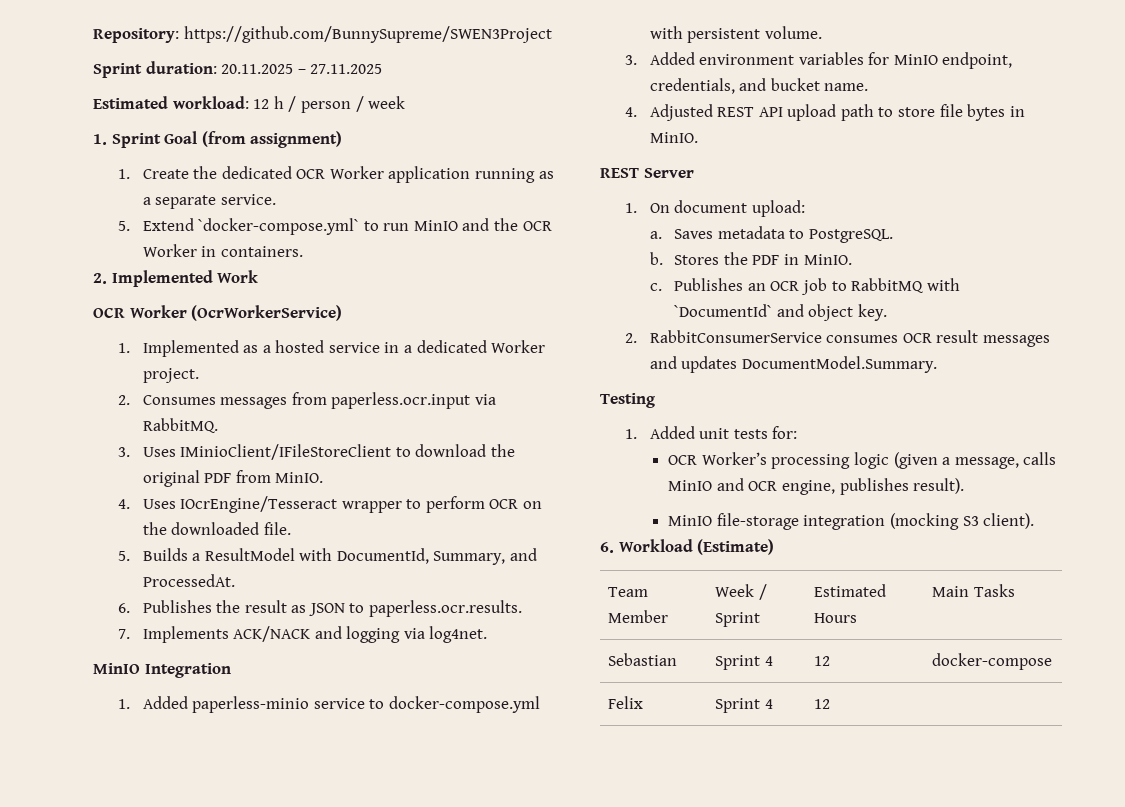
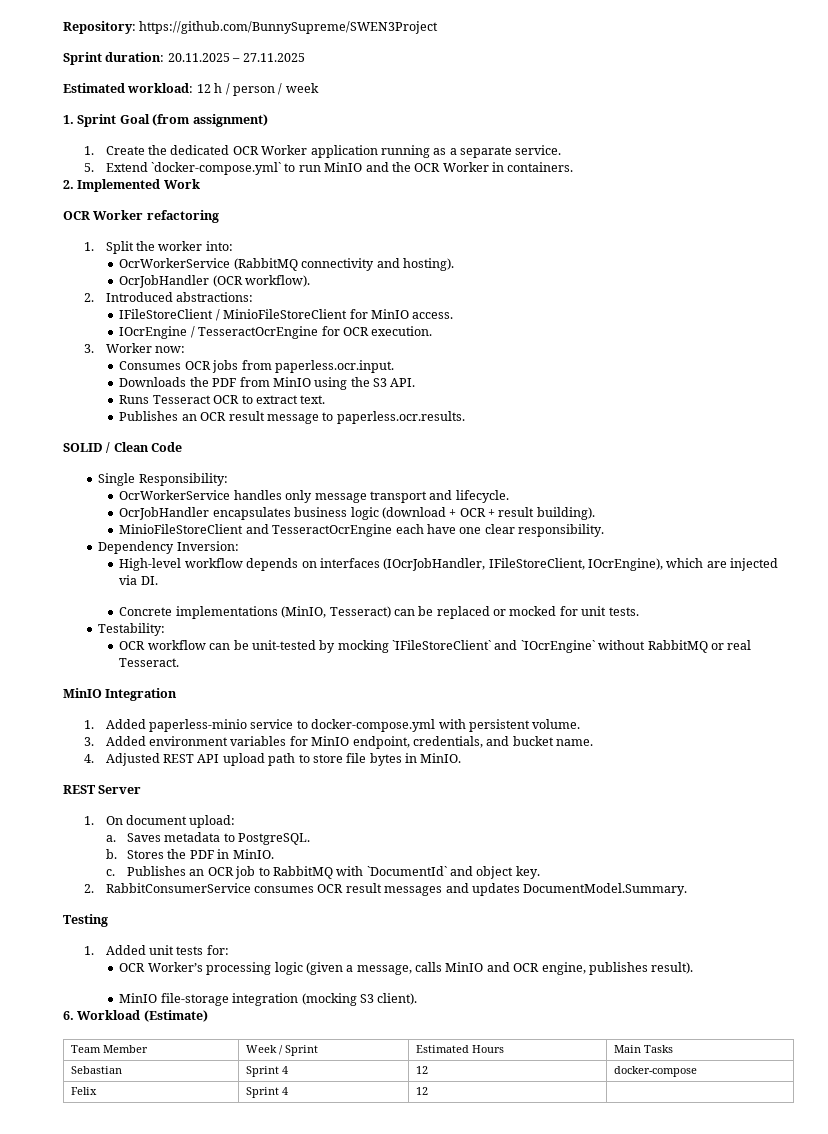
- OCR Worker (OcrWorkerService)
- 1. Implemented as a hosted service in a dedicated Worker project.
- 2. Consumes messages from paperless.ocr.input via RabbitMQ.
- 3. Uses IMinioClient/IFileStoreClient to download the original PDF from MinIO.
- 4. Uses IOcrEngine/Tesseract wrapper to perform OCR on the downloaded file.
- 5. Builds a ResultModel with DocumentId, Summary, and ProcessedAt.
- 6. Publishes the result as JSON to paperless.ocr.results.
- 7. Implements ACK/NACK and logging via log4net.
+ OCR Worker refactoring
+ 1. Split the worker into:
+ OcrWorkerService (RabbitMQ connectivity and hosting).
+ OcrJobHandler (OCR workflow).
+ 2. Introduced abstractions:
+ IFileStoreClient / MinioFileStoreClient for MinIO access.
+ IOcrEngine / TesseractOcrEngine for OCR execution.
+ 3. Worker now:
+ Consumes OCR jobs from paperless.ocr.input.
+ Downloads the PDF from MinIO using the S3 API.
+ Runs Tesseract OCR to extract text.
+ Publishes an OCR result message to paperless.ocr.results.
+ SOLID / Clean Code
+ Single Responsibility:
+ OcrWorkerService handles only message transport and lifecycle.
+ OcrJobHandler encapsulates business logic (download + OCR + result building).
+ MinioFileStoreClient and TesseractOcrEngine each have one clear responsibility.
+ Dependency Inversion:
+ High-level workflow depends on interfaces (IOcrJobHandler, IFileStoreClient, IOcrEngine), which are injected via DI.
+ Concrete implementations (MinIO, Tesseract) can be replaced or mocked for unit tests.
+ Testability:
+ OCR workflow can be unit-tested by mocking `IFileStoreClient` and `IOcrEngine` without RabbitMQ or real Tesseract.

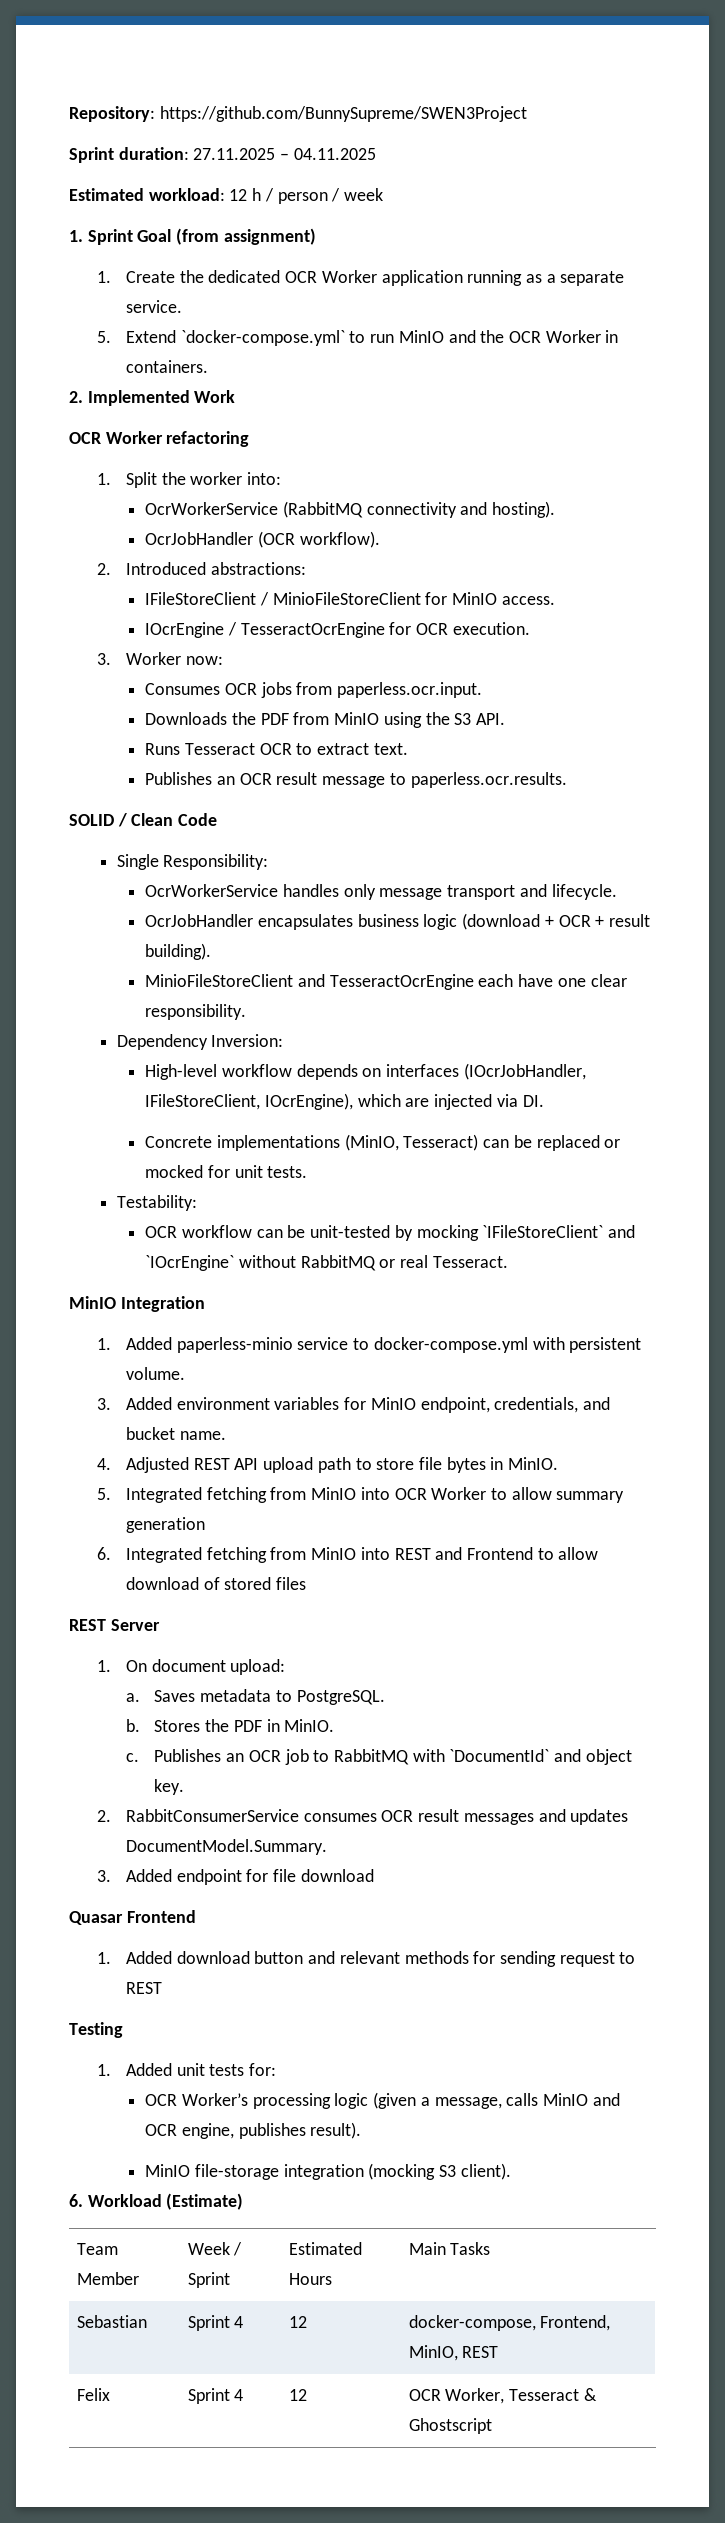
- Sprint duration: 20.11.2025 – 27.11.2025
+ Sprint duration: 27.11.2025 – 04.11.2025
+ 5. Integrated fetching from MinIO into OCR Worker to allow summary generation
+ 6. Integrated fetching from MinIO into REST and Frontend to allow download of stored files
+ 3. Added endpoint for file download
+ Quasar Frontend
+ 1. Added download button and relevant methods for sending request to REST
- Sebastian | Sprint 4 | 12 | docker-compose
+ Sebastian | Sprint 4 | 12 | docker-compose, Frontend, MinIO, REST
- Felix | Sprint 4 | 12 |
+ Felix | Sprint 4 | 12 | OCR Worker, Tesseract & Ghostscript

